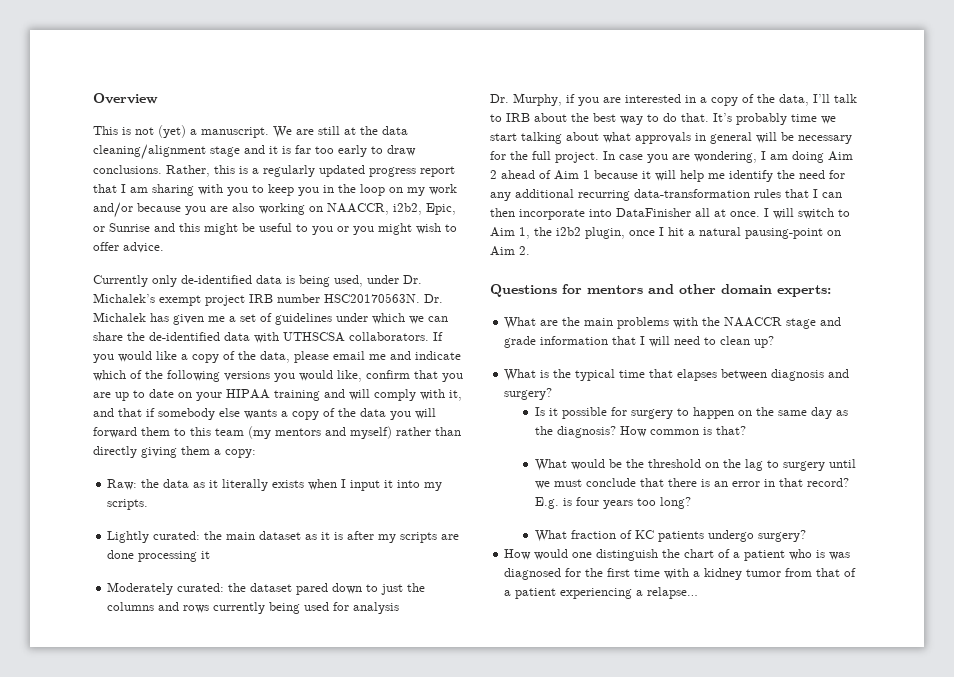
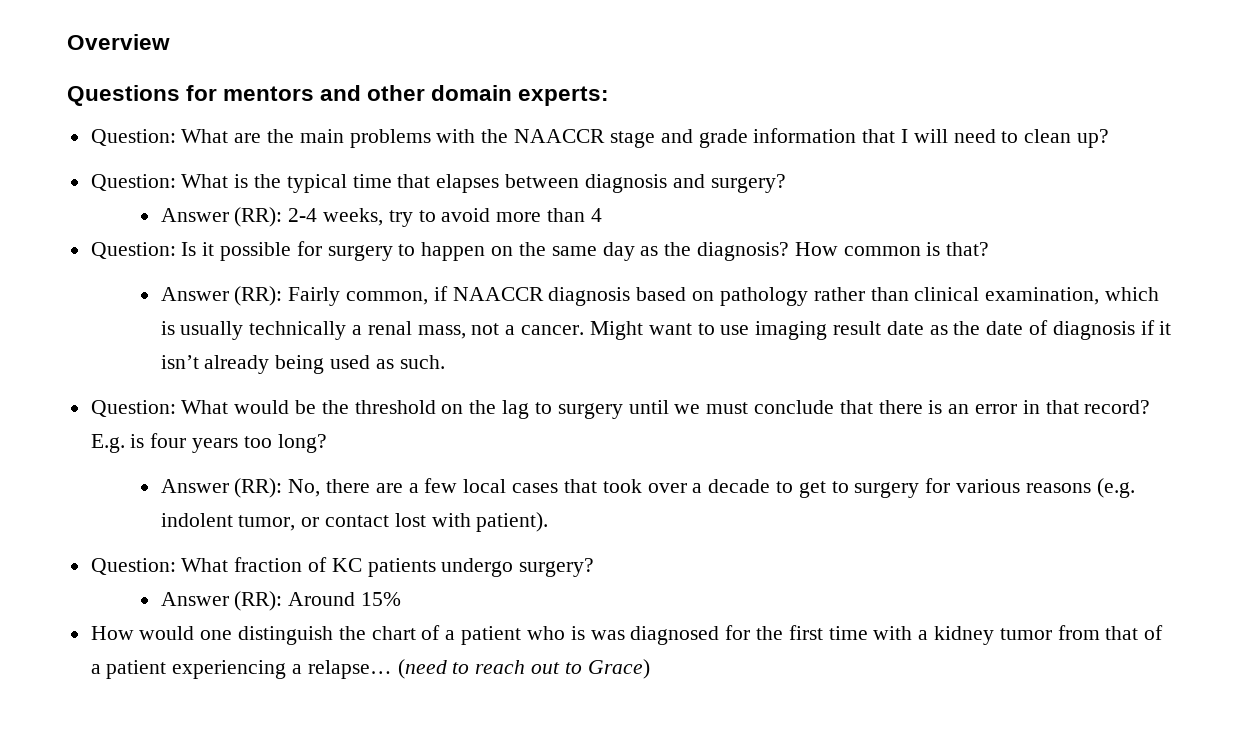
- This is not (yet) a manuscript. We are still at the data cleaning/alignment stage and it is far too early to draw conclusions. Rather, this is a regularly updated progress report that I am sharing with you to keep you in the loop on my work and/or because you are also working on NAACCR, i2b2, Epic, or Sunrise and this might be useful to you or you might wish to offer advice.
- Currently only de-identified data is being used, under Dr. Michalek’s exempt project IRB number HSC20170563N. Dr. Michalek has given me a set of guidelines under which we can share the de-identified data with UTHSCSA collaborators. If you would like a copy of the data, please email me and indicate which of the following versions you would like, confirm that you are up to date on your HIPAA training and will comply with it, and that if somebody else wants a copy of the data you will forward them to this team (my mentors and myself) rather than directly giving them a copy:
- Raw: the data as it literally exists when I input it into my scripts.
- Lightly curated: the main dataset as it is after my scripts are done processing it
- Moderately curated: the dataset pared down to just the columns and rows currently being used for analysis
- Dr. Murphy, if you are interested in a copy of the data, I’ll talk to IRB about the best way to do that. It’s probably time we start talking about what approvals in general will be necessary for the full project. In case you are wondering, I am doing Aim 2 ahead of Aim 1 because it will help me identify the need for any additional recurring data-transformation rules that I can then incorporate into DataFinisher all at once. I will switch to Aim 1, the i2b2 plugin, once I hit a natural pausing-point on Aim 2.
- What are the main problems with the NAACCR stage and grade information that I will need to clean up?
+ Question: What are the main problems with the NAACCR stage and grade information that I will need to clean up?
- What is the typical time that elapses between diagnosis and surgery?
+ Question: What is the typical time that elapses between diagnosis and surgery?
- Is it possible for surgery to happen on the same day as the diagnosis?
+ Answer (RR): 2-4 weeks, try to avoid more than 4
+ Question: Is it possible for surgery to happen on the same day as the diagnosis?
- What would be the threshold on the lag to surgery until we must conclude that there is an error in that record?
+ Answer (RR): Fairly common, if NAACCR diagnosis based on pathology rather than clinical examination, which is usually technically a renal mass, not a cancer. Might want to use imaging result date as the date of diagnosis if it isn’t already being used as such.
+ Question: What would be the threshold on the lag to surgery until we must conclude that there is an error in that record?
- What fraction of KC patients undergo surgery?
+ Answer (RR): No, there are a few local cases that took over a decade to get to surgery for various reasons (e.g. indolent tumor, or contact lost with patient).
+ Question: What fraction of KC patients undergo surgery?
+ Answer (RR): Around 15%
+ (need to reach out to Grace)

